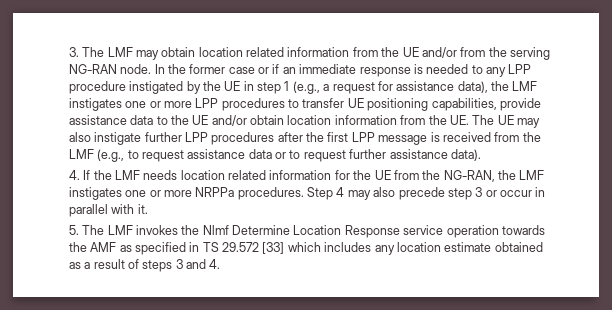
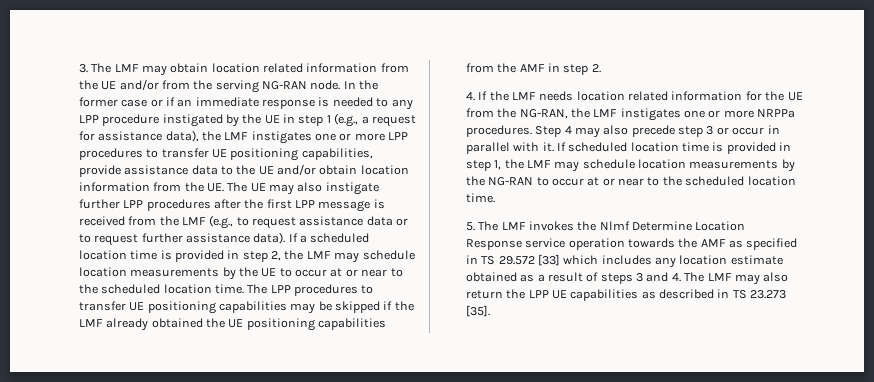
+ If a scheduled location time is provided in step 2, the LMF may schedule location measurements by the UE to occur at or near to the scheduled location time. The LPP procedures to transfer UE positioning capabilities may be skipped if the LMF already obtained the UE positioning capabilities from the AMF in step 2.
+ If scheduled location time is provided in step 1, the LMF may schedule location measurements by the NG-RAN to occur at or near to the scheduled location time.
- 5. The LMF invokes the Nlmf Determine Location Response service operation towards the AMF as specified in TS 29.572 [33] which includes any location estimate obtained as a result of steps 3 and 4.
+ 5. The LMF invokes the Nlmf Determine Location Response service operation towards the AMF as specified in TS 29.572 [33] which includes any location estimate obtained as a result of steps 3 and 4. The LMF may also return the LPP UE capabilities as described in TS 23.273 [35].

